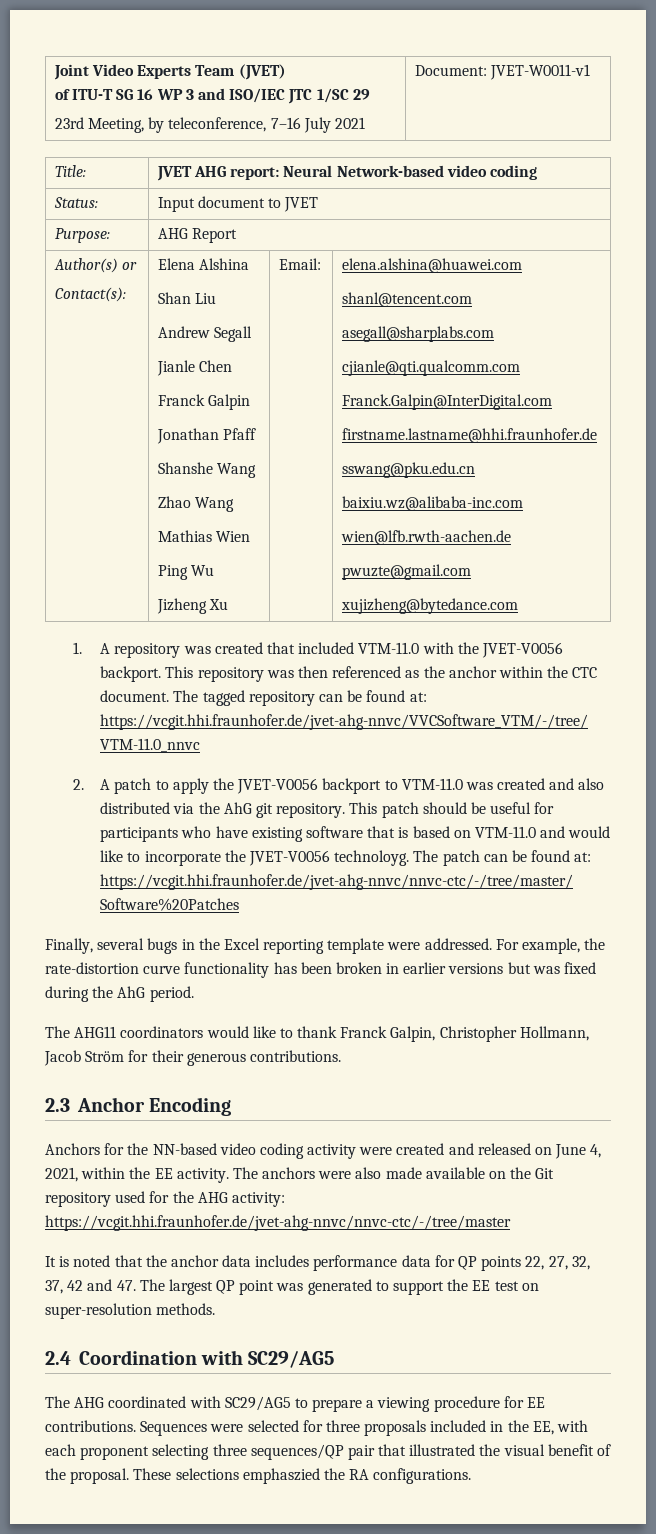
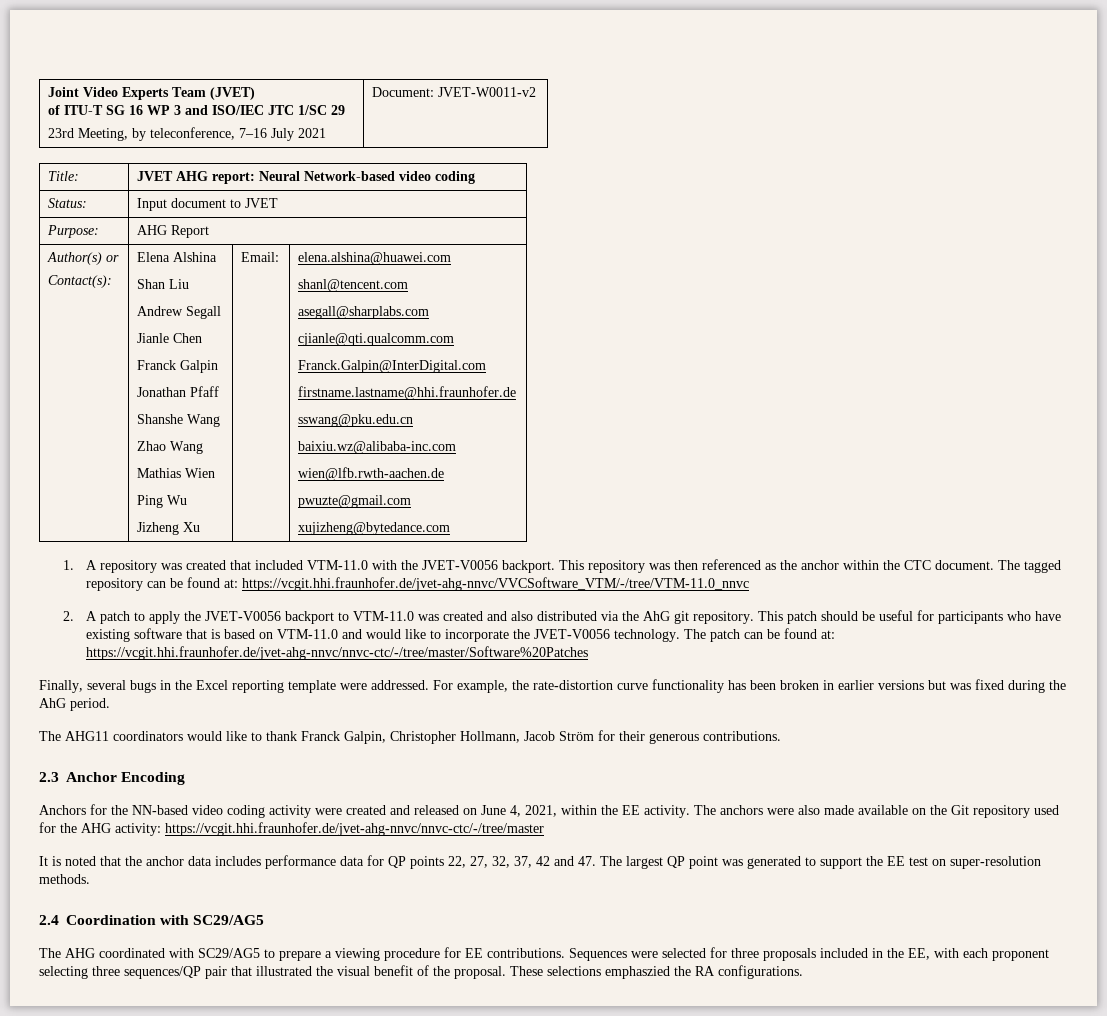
  Joint Video Experts Team (JVET)
  of ITU-T SG 16 WP 3 and ISO/IEC JTC 1/SC 29
- 23rd Meeting, by teleconference, 7–16 July 2021 | Document: JVET-W0011-v1
+ 23rd Meeting, by teleconference, 7–16 July 2021 | Document: JVET-W0011-v2
- This patch should be useful for participants who have existing software that is based on VTM-11.0 and would like to incorporate the JVET-V0056 technoloyg.
+ This patch should be useful for participants who have existing software that is based on VTM-11.0 and would like to incorporate the JVET-V0056 technology.

